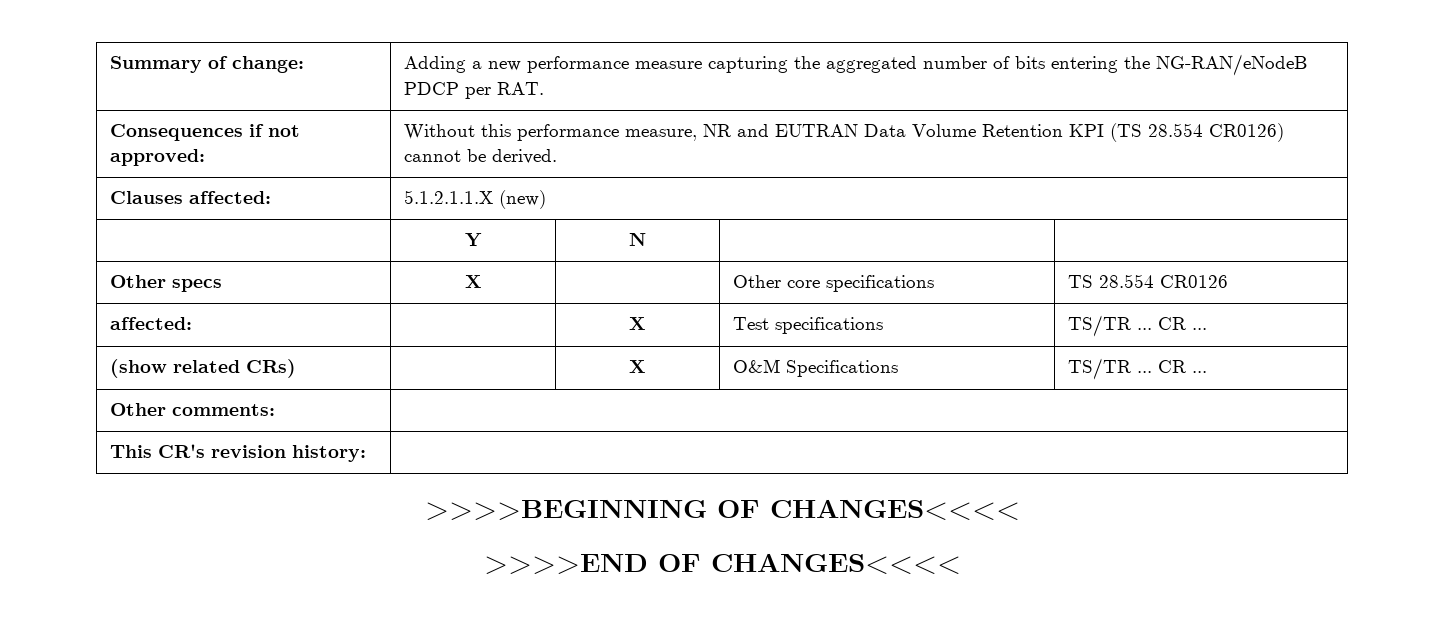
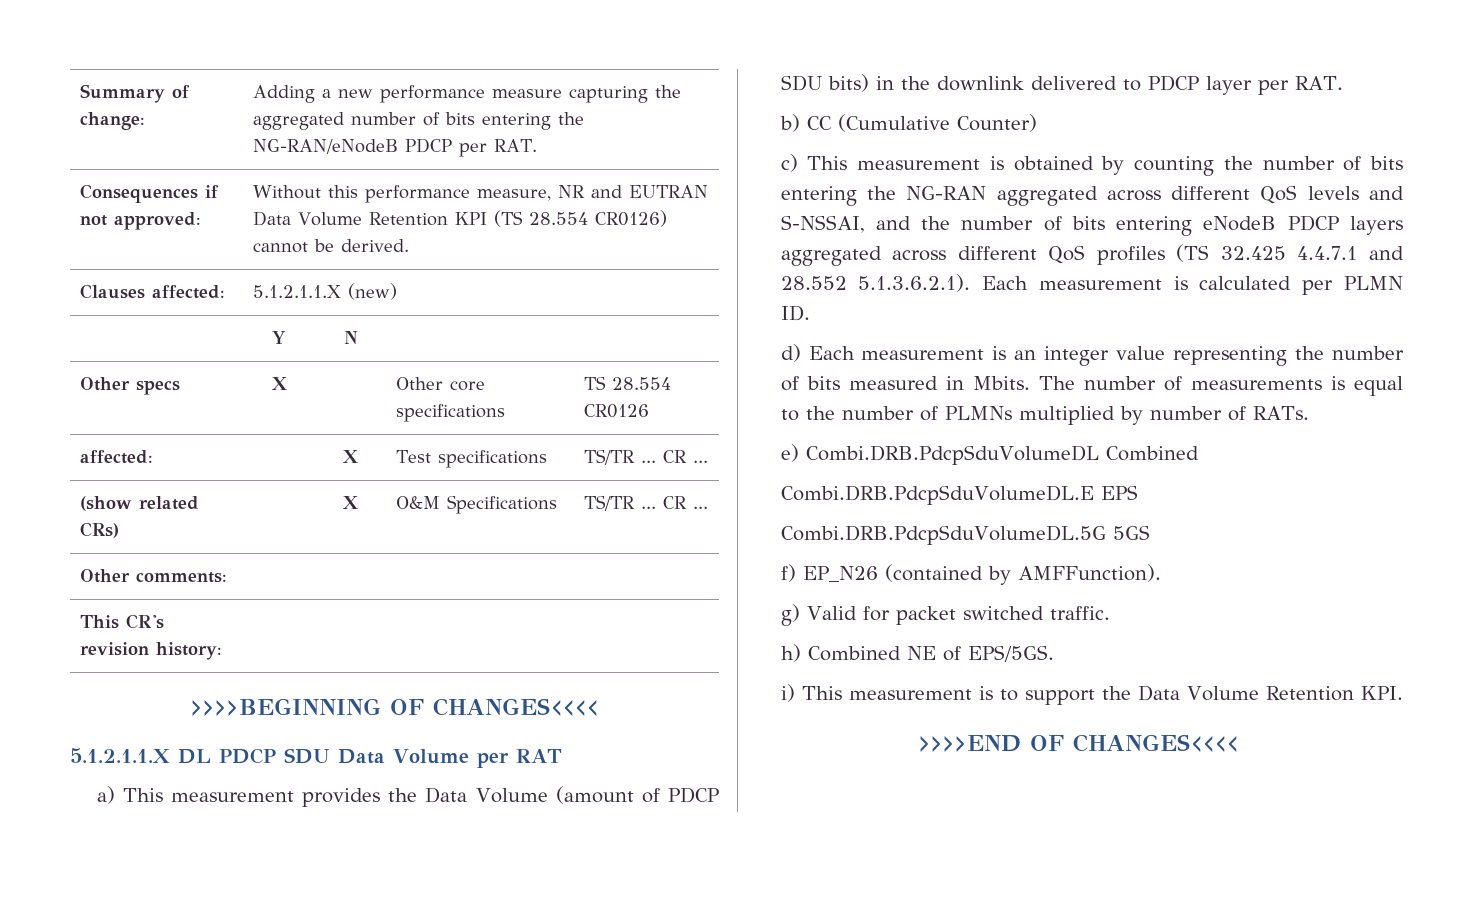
+ 5.1.2.1.1.X DL PDCP SDU Data Volume per RAT
+ a) This measurement provides the Data Volume (amount of PDCP SDU bits) in the downlink delivered to PDCP layer per RAT.
+ b) CC (Cumulative Counter)
+ c) This measurement is obtained by counting the number of bits entering the NG-RAN aggregated across different QoS levels and S-NSSAI, and the number of bits entering eNodeB PDCP layers aggregated across different QoS profiles (TS 32.425 4.4.7.1 and 28.552 5.1.3.6.2.1). Each measurement is calculated per PLMN ID.
+ d) Each measurement is an integer value representing the number of bits measured in Mbits. The number of measurements is equal to the number of PLMNs multiplied by number of RATs.
+ e) Combi.DRB.PdcpSduVolumeDL Combined
+ Combi.DRB.PdcpSduVolumeDL.E EPS
+ Combi.DRB.PdcpSduVolumeDL.5G 5GS
+ f) EP_N26 (contained by AMFFunction).
+ g) Valid for packet switched traffic.
+ h) Combined NE of EPS/5GS.
+ i) This measurement is to support the Data Volume Retention KPI.

